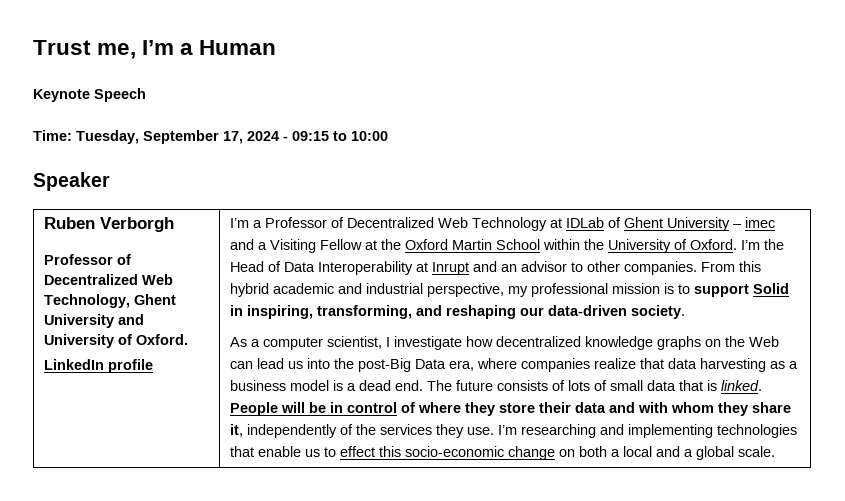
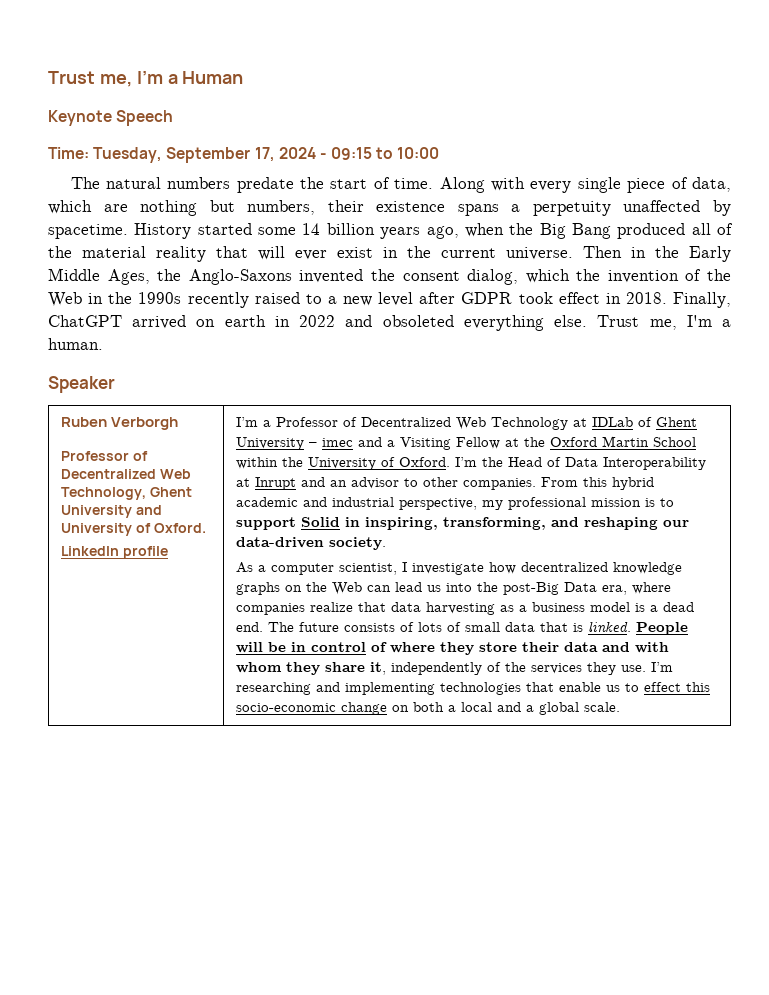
+ The natural numbers predate the start of time. Along with every single piece of data, which are nothing but numbers, their existence spans a perpetuity unaffected by spacetime. History started some 14 billion years ago, when the Big Bang produced all of the material reality that will ever exist in the current universe. Then in the Early Middle Ages, the Anglo-Saxons invented the consent dialog, which the invention of the Web in the 1990s recently raised to a new level after GDPR took effect in 2018. Finally, ChatGPT arrived on earth in 2022 and obsoleted everything else. Trust me, I'm a human.

